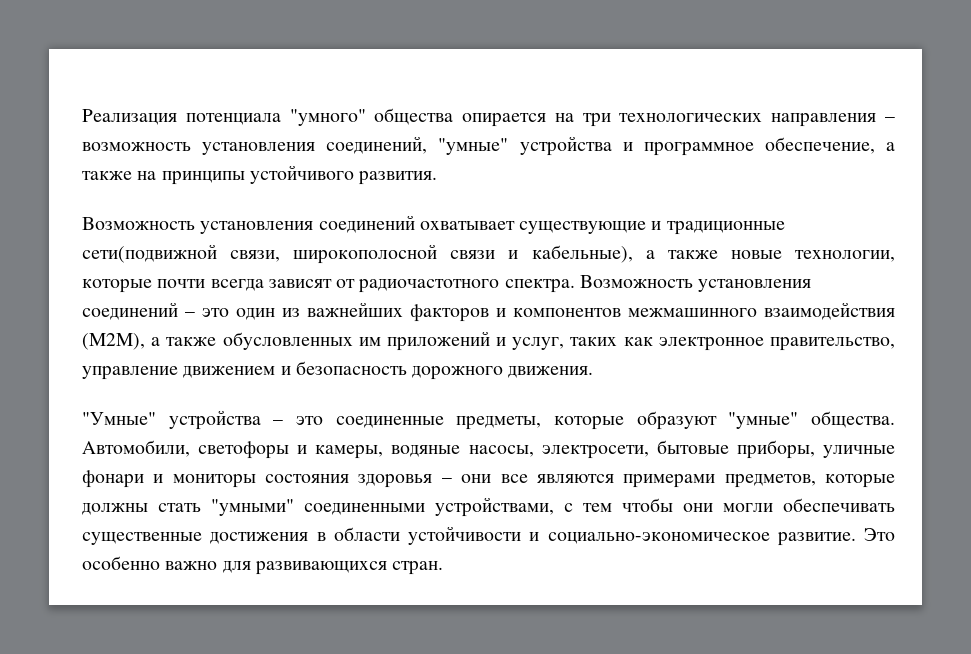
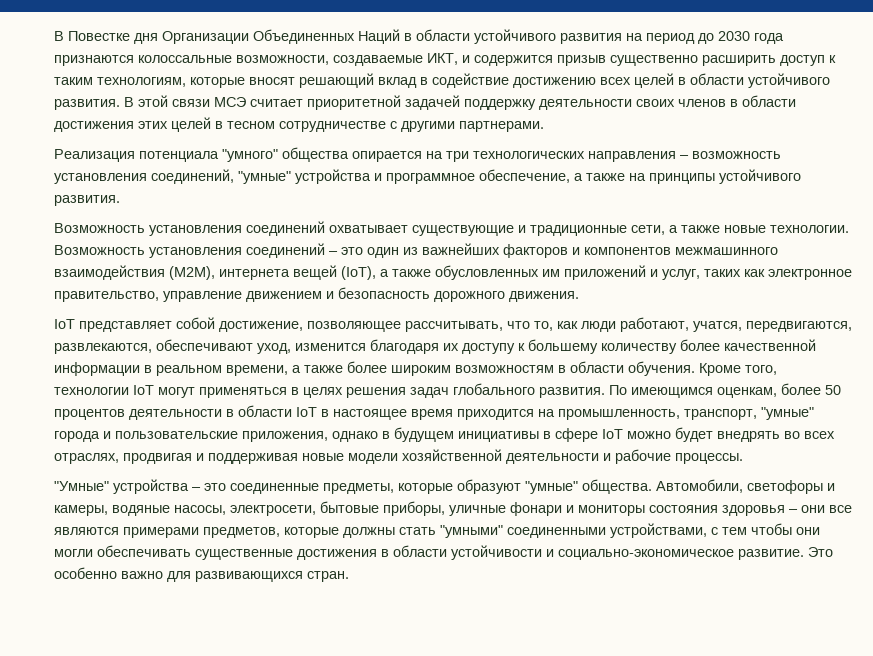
+ В Повестке дня Организации Объединенных Наций в области устойчивого развития на период до 2030 года признаются колоссальные возможности, создаваемые ИКТ, и содержится призыв существенно расширить доступ к таким технологиям, которые вносят решающий вклад в содействие достижению всех целей в области устойчивого развития. В этой связи МСЭ считает приоритетной задачей поддержку деятельности своих членов в области достижения этих целей в тесном сотрудничестве с другими партнерами.
- Возможность установления соединений охватывает существующие и традиционные сети(подвижной связи, широкополосной связи и кабельные), а также новые технологии, которые почти всегда зависят от радиочастотного спектра.
+ Возможность установления соединений охватывает существующие и традиционные сети, а также новые технологии.
- Возможность установления соединений – это один из важнейших факторов и компонентов межмашинного взаимодействия (M2M), а также обусловленных им приложений и услуг, таких как электронное правительство, управление движением и безопасность дорожного движения.
+ Возможность установления соединений – это один из важнейших факторов и компонентов межмашинного взаимодействия (M2M), интернета вещей (IoT), а также обусловленных им приложений и услуг, таких как электронное правительство, управление движением и безопасность дорожного движения.
+ IoT представляет собой достижение, позволяющее рассчитывать, что то, как люди работают, учатся, передвигаются, развлекаются, обеспечивают уход, изменится благодаря их доступу к большему количеству более качественной информации в реальном времени, а также более широким возможностям в области обучения. Кроме того, технологии IoT могут применяться в целях решения задач глобального развития. По имеющимся оценкам, более 50 процентов деятельности в области IoT в настоящее время приходится на промышленность, транспорт, "умные" города и пользовательские приложения, однако в будущем инициативы в сфере IoT можно будет внедрять во всех отраслях, продвигая и поддерживая новые модели хозяйственной деятельности и рабочие процессы.

